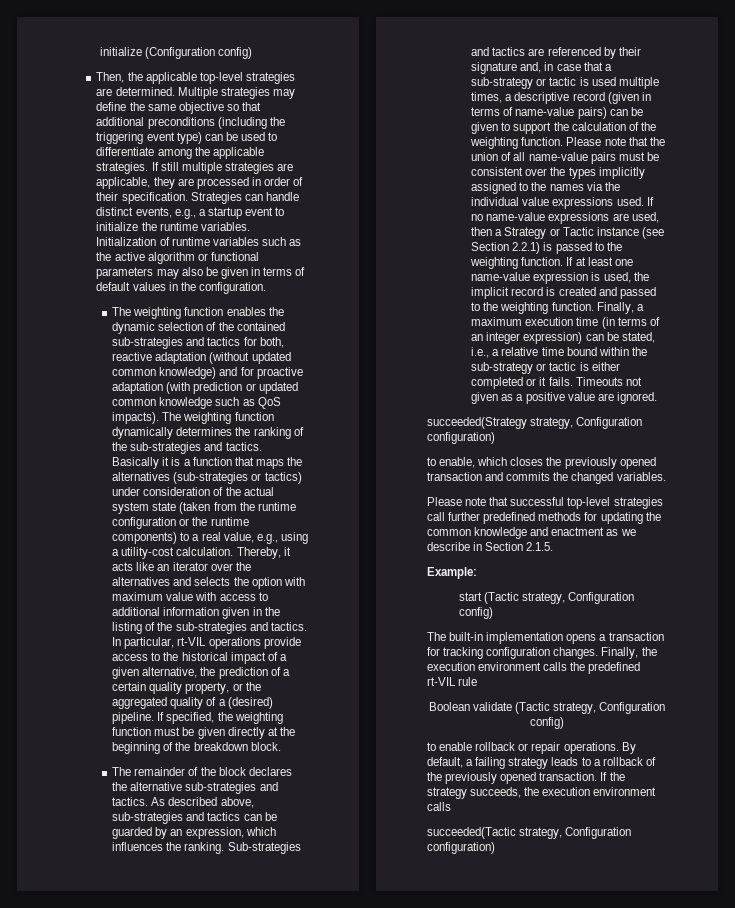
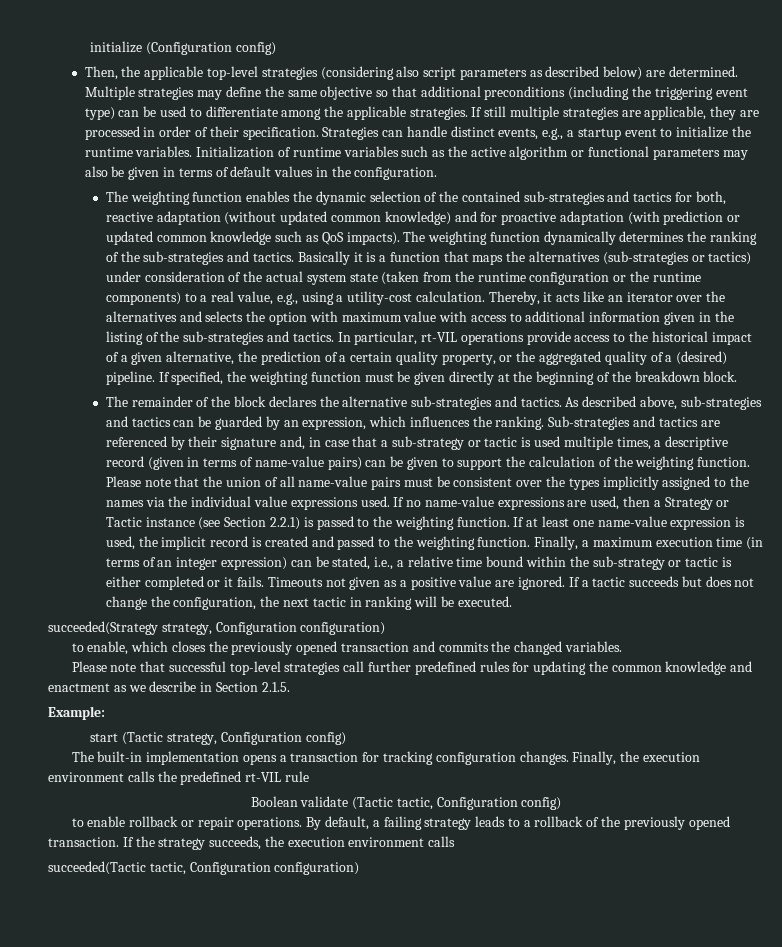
- Then, the applicable top-level strategies are determined.
+ Then, the applicable top-level strategies (considering also script parameters as described below) are determined.
+ If a tactic succeeds but does not change the configuration, the next tactic in ranking will be executed.
- Please note that successful top-level strategies call further predefined methods for updating the common knowledge and enactment as we describe in Section 2.1.5.
+ Please note that successful top-level strategies call further predefined rules for updating the common knowledge and enactment as we describe in Section 2.1.5.
- Boolean validate (Tactic strategy, Configuration config)
+ Boolean validate (Tactic tactic, Configuration config)
- succeeded(Tactic strategy, Configuration configuration)
+ succeeded(Tactic tactic, Configuration configuration)

